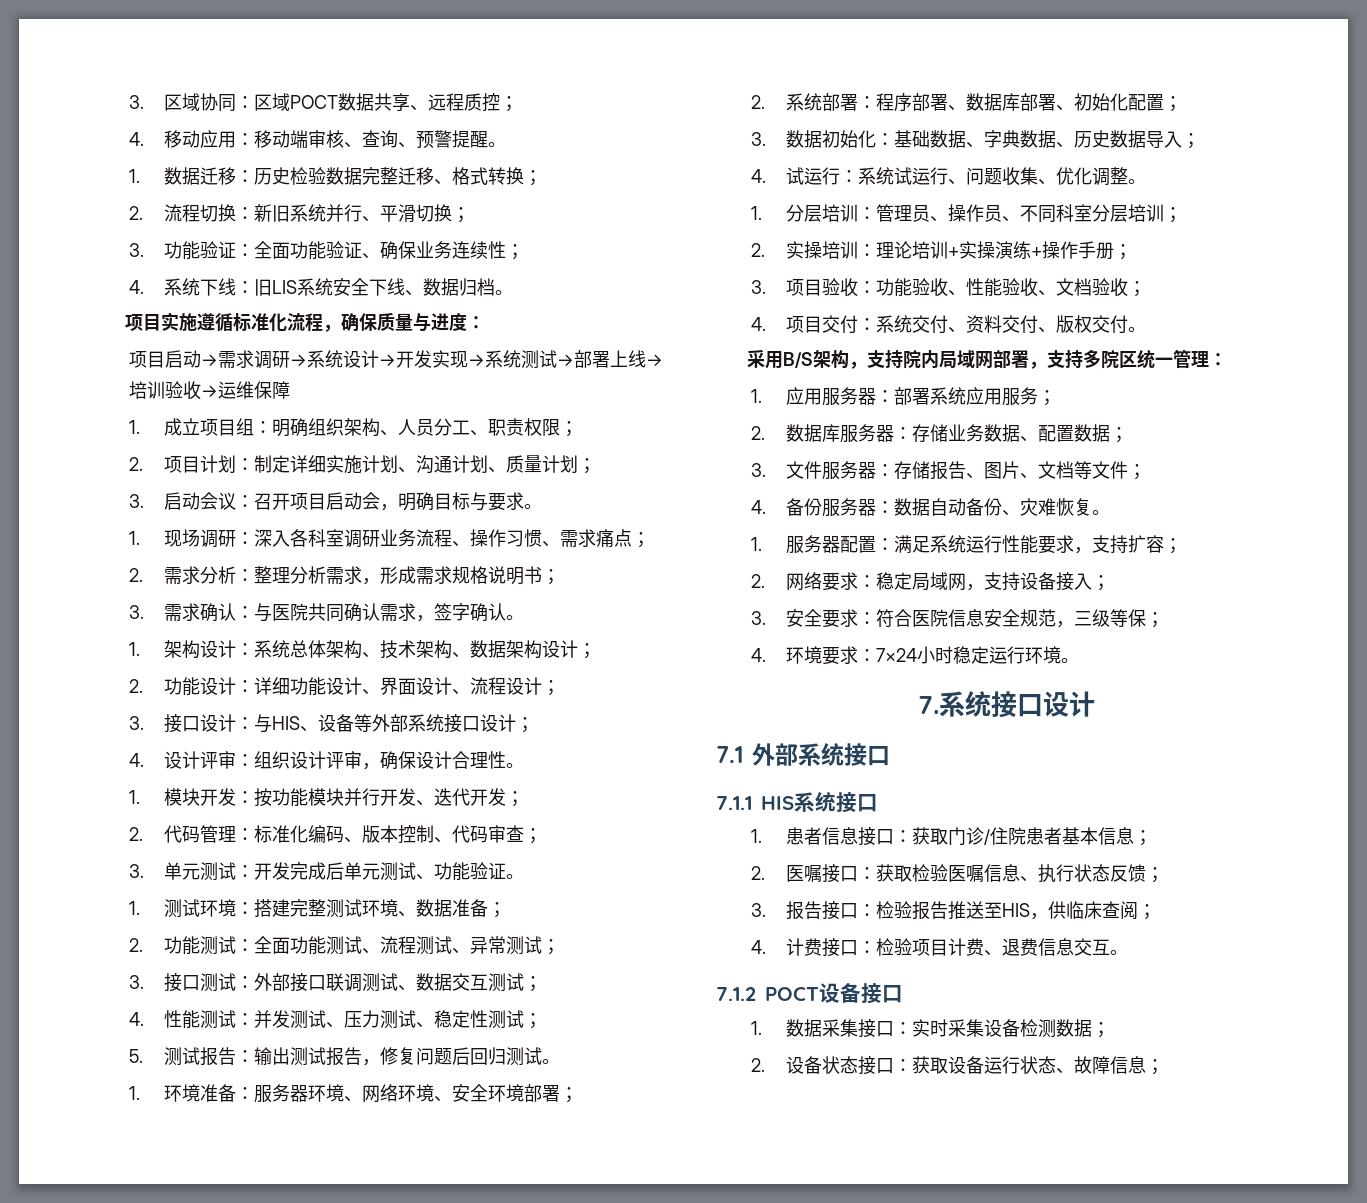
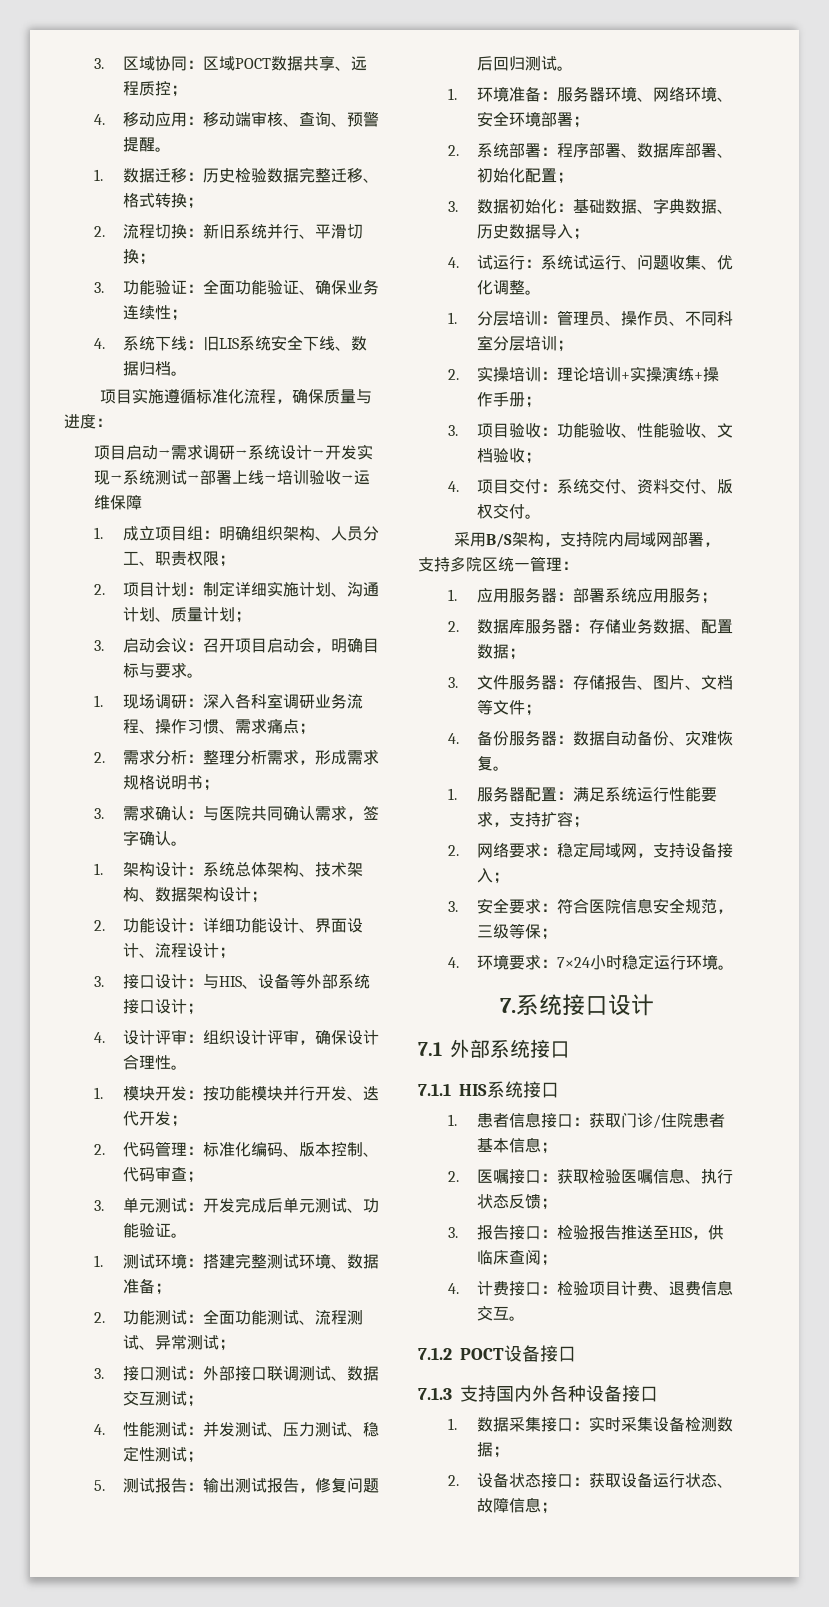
+ 7.1.3支持国内外各种设备接口

